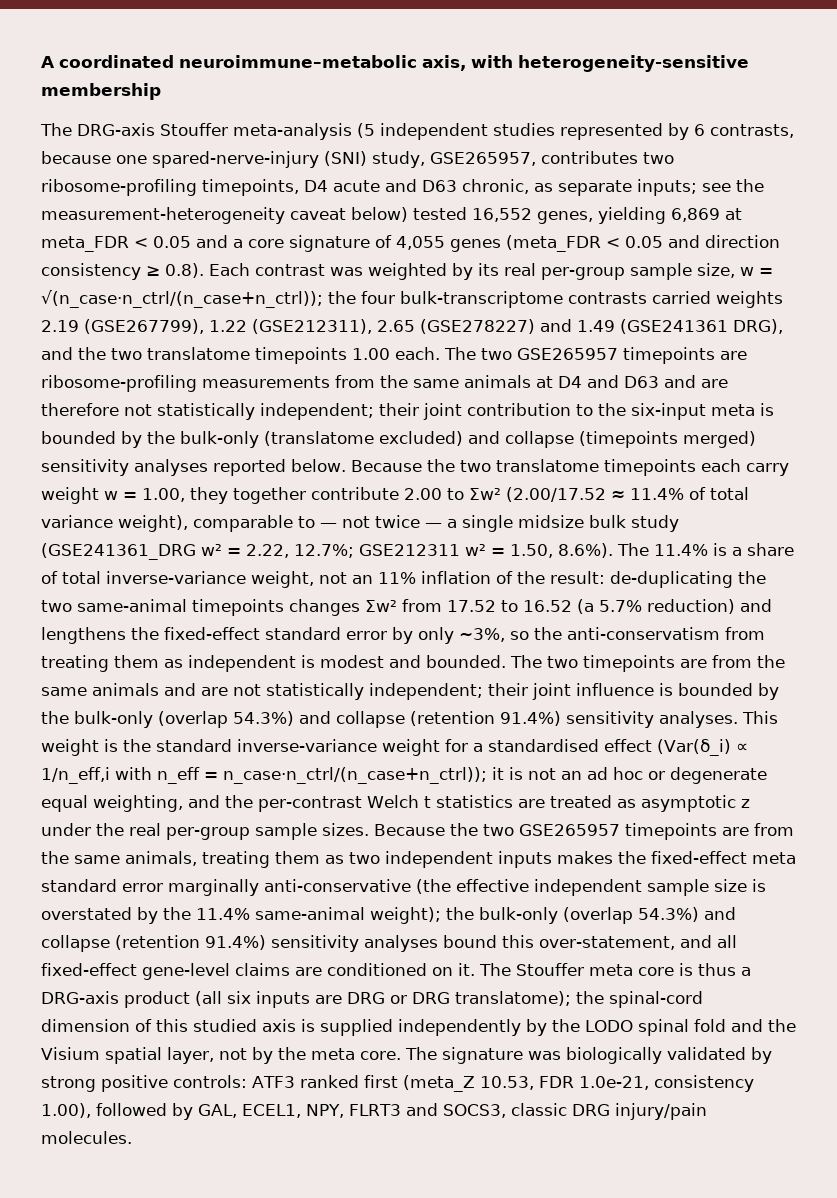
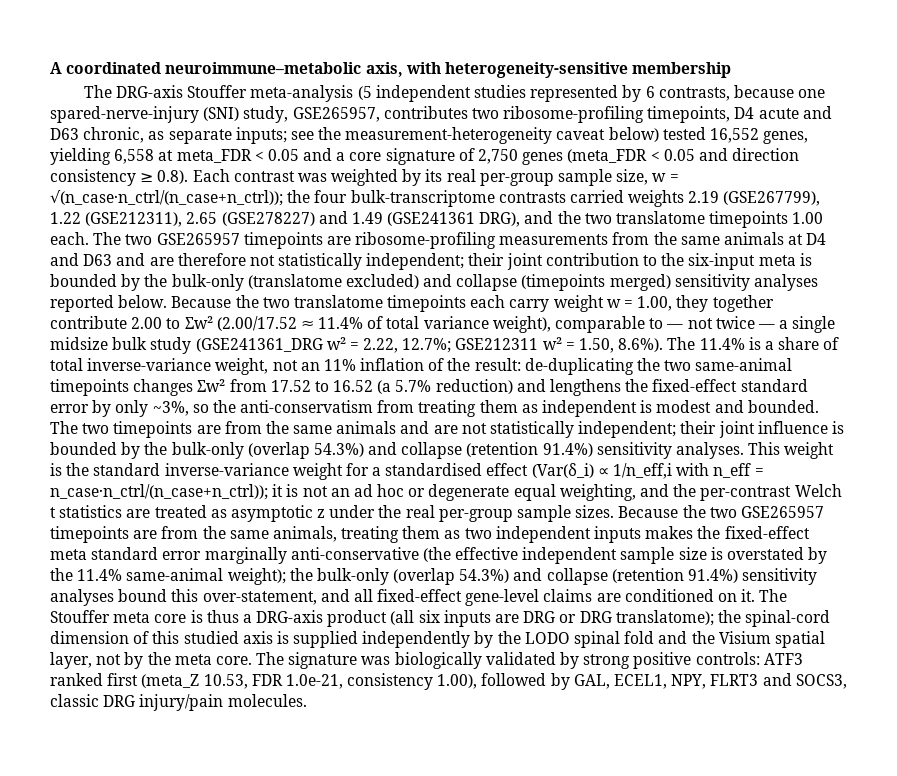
- see the measurement-heterogeneity caveat below) tested 16,552 genes, yielding 6,869 at meta_FDR < 0.05 and a core signature of 4,055 genes (meta_FDR < 0.05 and direction consistency ≥ 0.8). Each contrast was weighted by its real per-group sample size, w = √(n_case·n_ctrl/(n_case+n_ctrl));
+ see the measurement-heterogeneity caveat below) tested 16,552 genes, yielding 6,558 at meta_FDR < 0.05 and a core signature of 2,750 genes (meta_FDR < 0.05 and direction consistency ≥ 0.8). Each contrast was weighted by its real per-group sample size, w = √(n_case·n_ctrl/(n_case+n_ctrl));

